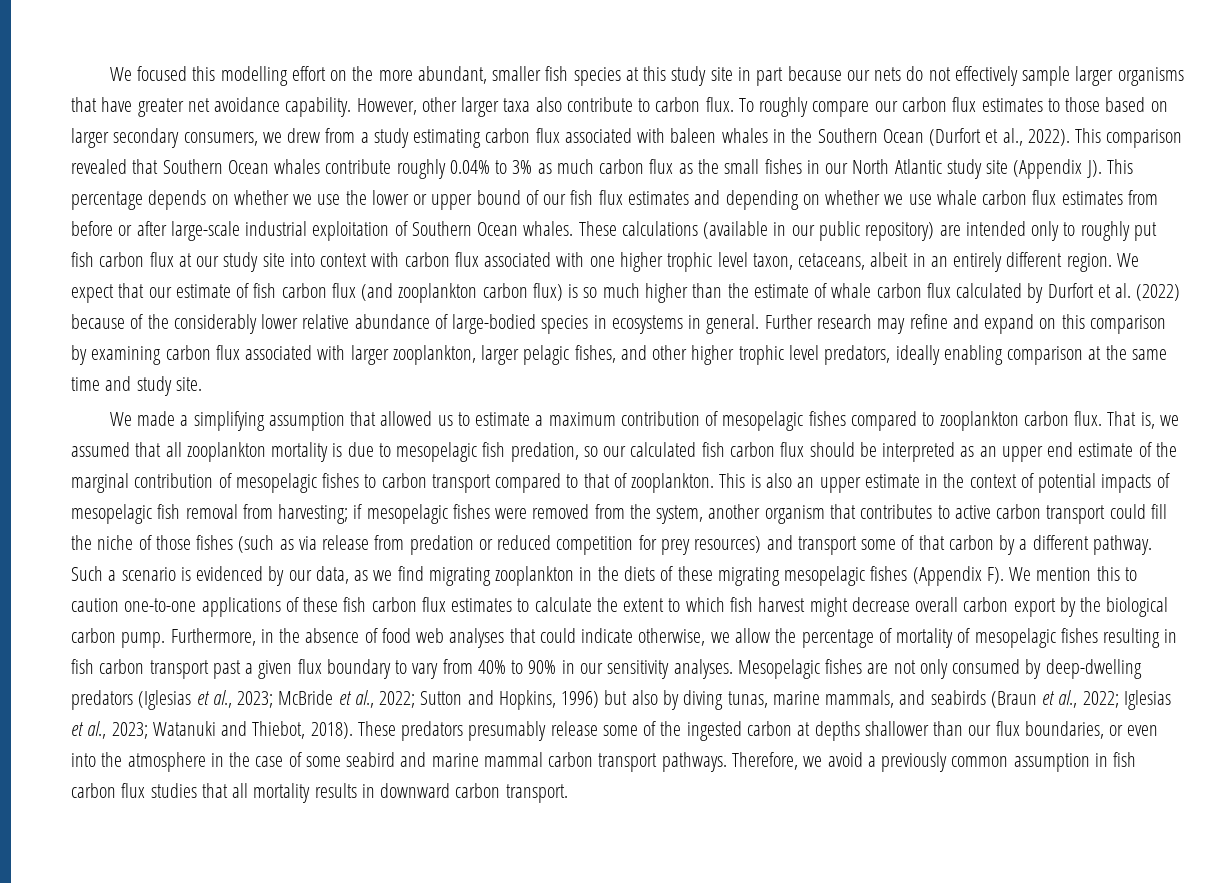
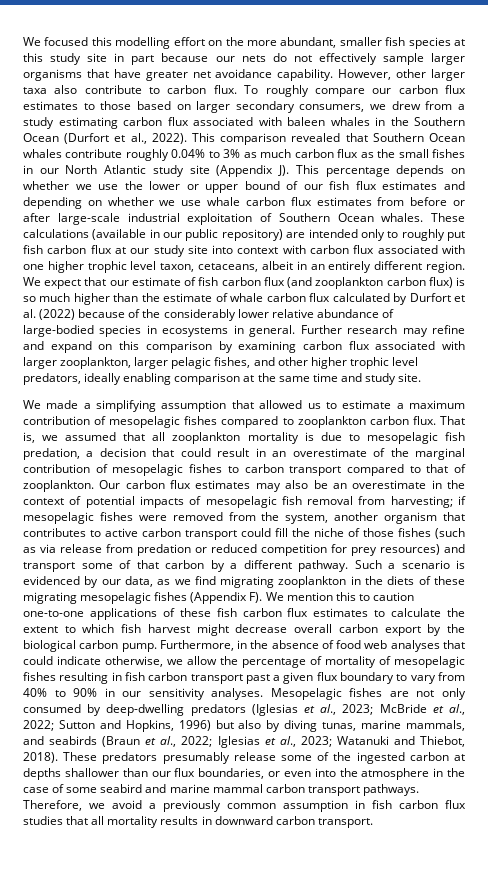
- That is, we assumed that all zooplankton mortality is due to mesopelagic fish predation, so our calculated fish carbon flux should be interpreted as an upper end estimate of the marginal contribution of mesopelagic fishes to carbon transport compared to that of zooplankton.
+ That is, we assumed that all zooplankton mortality is due to mesopelagic fish predation, a decision that could result in an overestimate of the marginal contribution of mesopelagic fishes to carbon transport compared to that of zooplankton.
- This is also an upper estimate in the context of potential impacts of mesopelagic fish removal from harvesting; if mesopelagic fishes were removed from the system, another organism that contributes to active carbon transport could fill the niche of those fishes (such as via release from predation or reduced competition for prey resources) and transport some of that carbon by a different pathway.
+ Our carbon flux estimates may also be an overestimate in the context of potential impacts of mesopelagic fish removal from harvesting; if mesopelagic fishes were removed from the system, another organism that contributes to active carbon transport could fill the niche of those fishes (such as via release from predation or reduced competition for prey resources) and transport some of that carbon by a different pathway.

